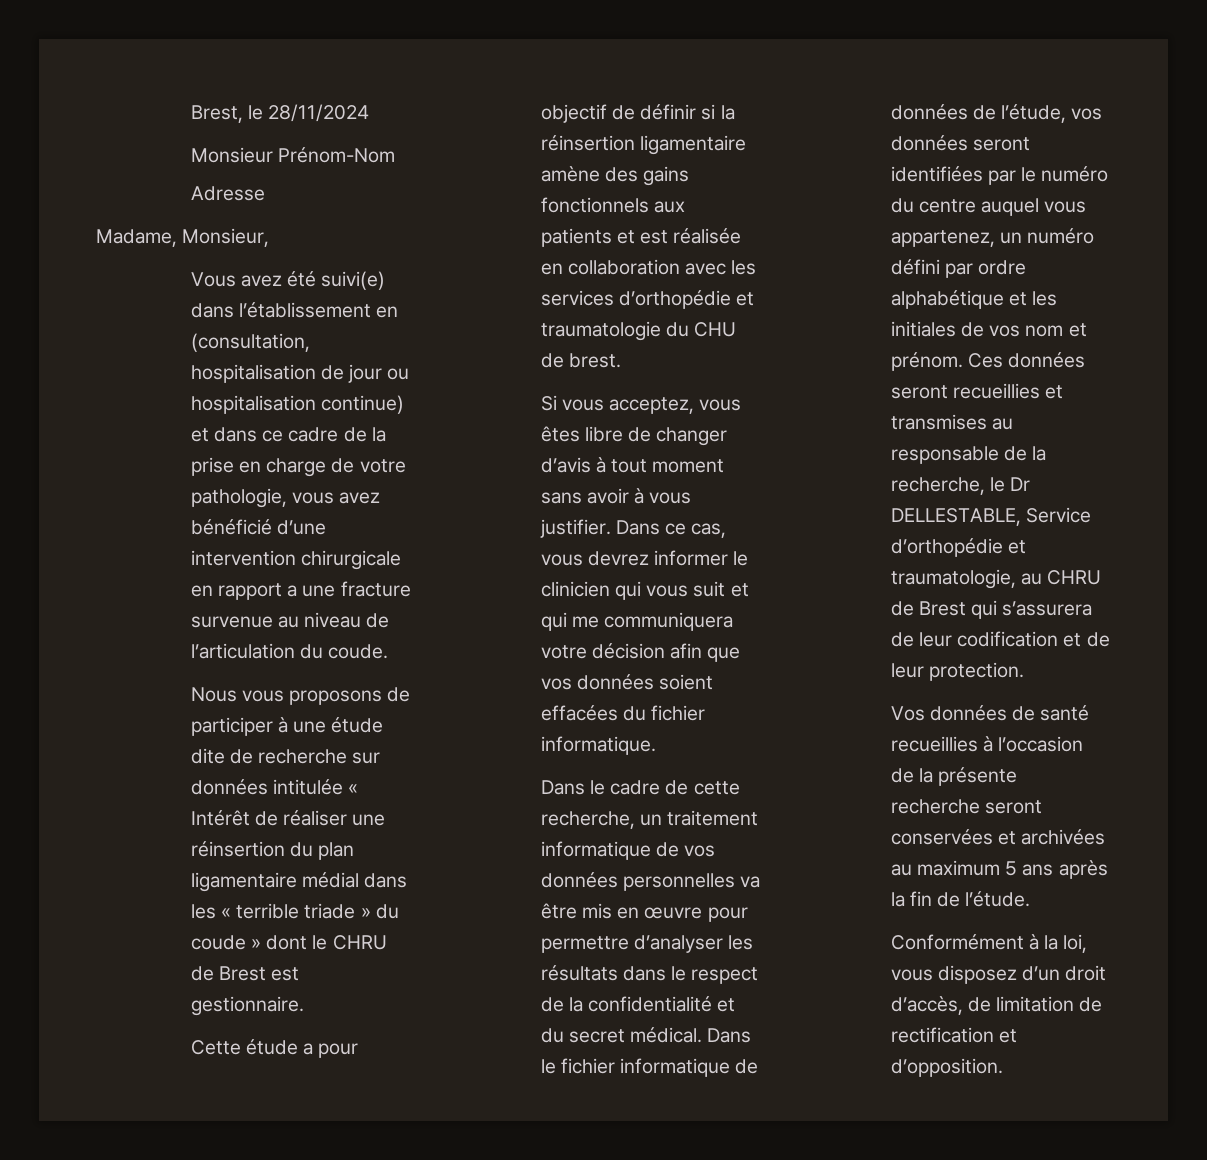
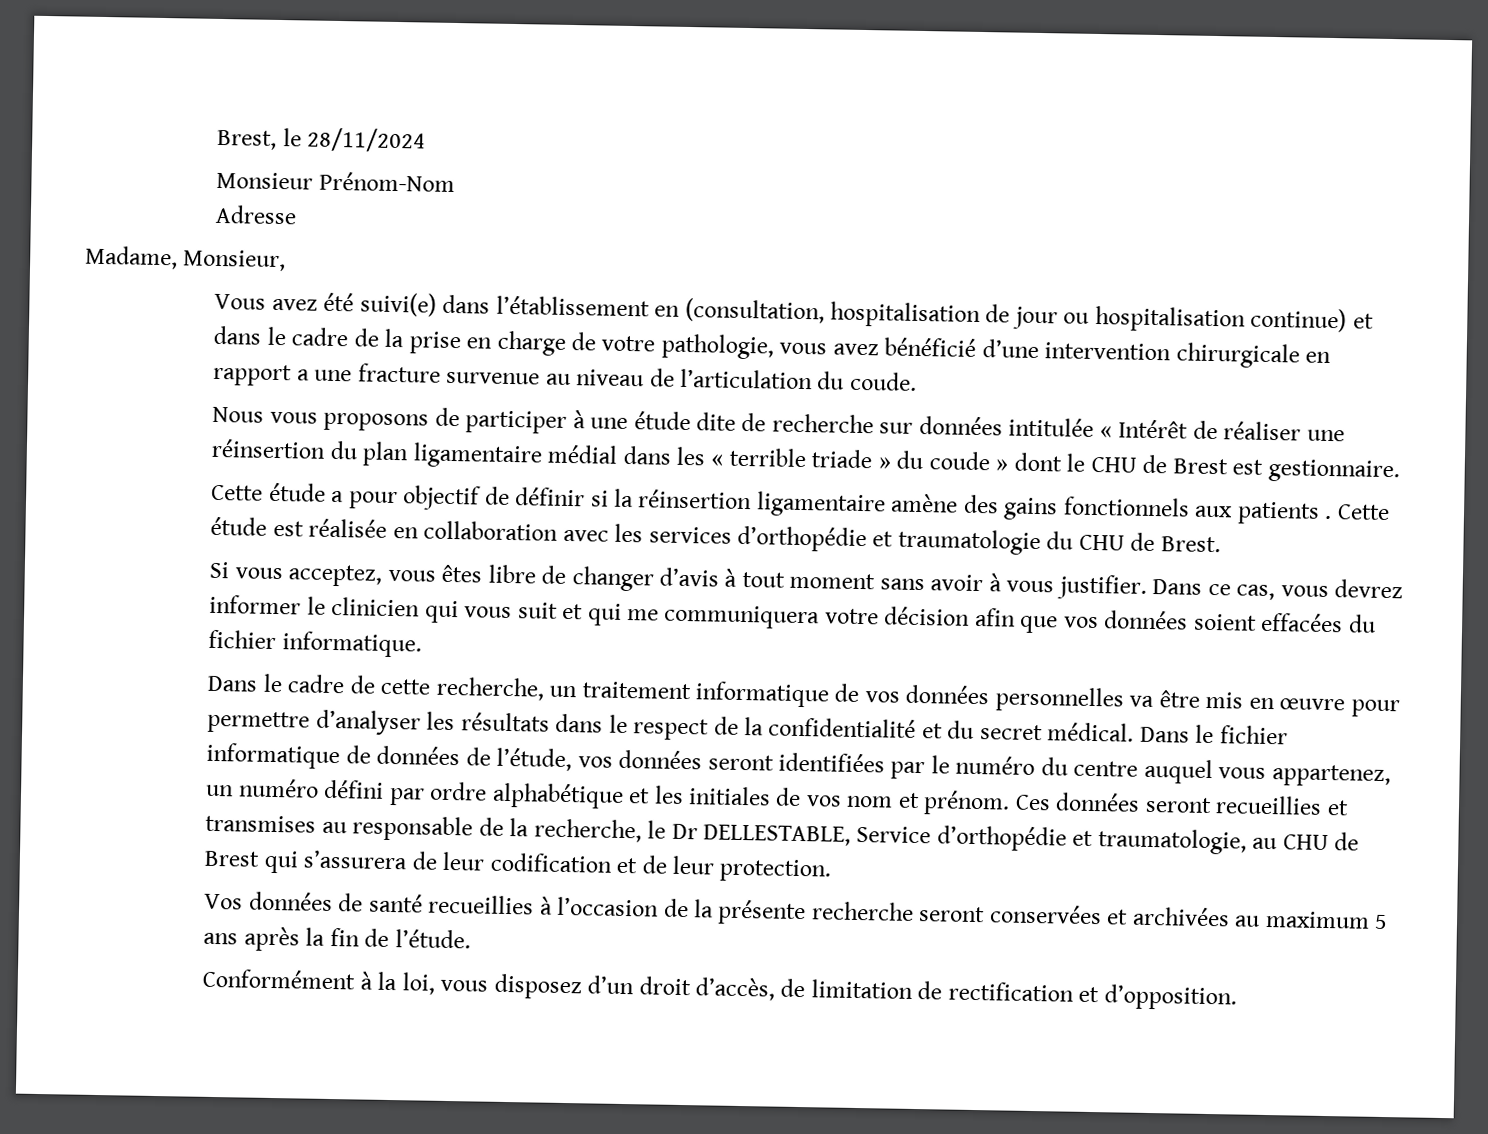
- Vous avez été suivi(e) dans l’établissement en (consultation, hospitalisation de jour ou hospitalisation continue) et dans ce cadre de la prise en charge de votre pathologie, vous avez bénéficié d’une intervention chirurgicale en rapport a une fracture survenue au niveau de l’articulation du coude.
+ Vous avez été suivi(e) dans l’établissement en (consultation, hospitalisation de jour ou hospitalisation continue) et dans le cadre de la prise en charge de votre pathologie, vous avez bénéficié d’une intervention chirurgicale en rapport a une fracture survenue au niveau de l’articulation du coude.
- Nous vous proposons de participer à une étude dite de recherche sur données intitulée « Intérêt de réaliser une réinsertion du plan ligamentaire médial dans les « terrible triade » du coude » dont le CHRU de Brest est gestionnaire.
+ Nous vous proposons de participer à une étude dite de recherche sur données intitulée « Intérêt de réaliser une réinsertion du plan ligamentaire médial dans les « terrible triade » du coude » dont le CHU de Brest est gestionnaire.
- Cette étude a pour objectif de définir si la réinsertion ligamentaire amène des gains fonctionnels aux patients et est réalisée en collaboration avec les services d’orthopédie et traumatologie du CHU de brest.
+ Cette étude a pour objectif de définir si la réinsertion ligamentaire amène des gains fonctionnels aux patients . Cette étude est réalisée en collaboration avec les services d’orthopédie et traumatologie du CHU de Brest.
- Ces données seront recueillies et transmises au responsable de la recherche, le Dr DELLESTABLE, Service d’orthopédie et traumatologie, au CHRU de Brest qui s’assurera de leur codification et de leur protection.
+ Ces données seront recueillies et transmises au responsable de la recherche, le Dr DELLESTABLE, Service d’orthopédie et traumatologie, au CHU de Brest qui s’assurera de leur codification et de leur protection.

